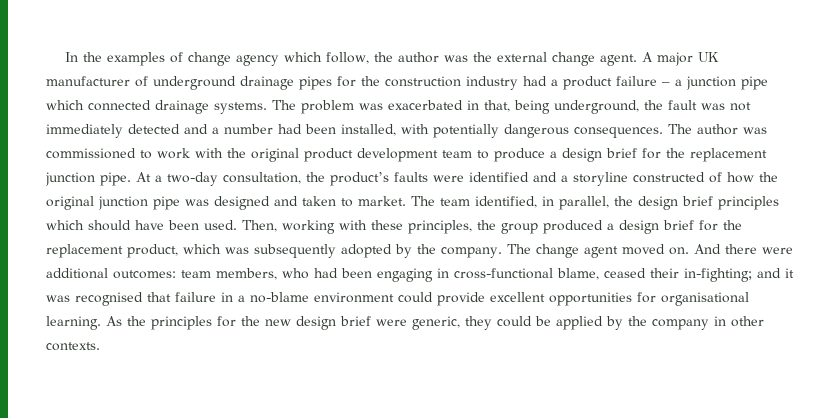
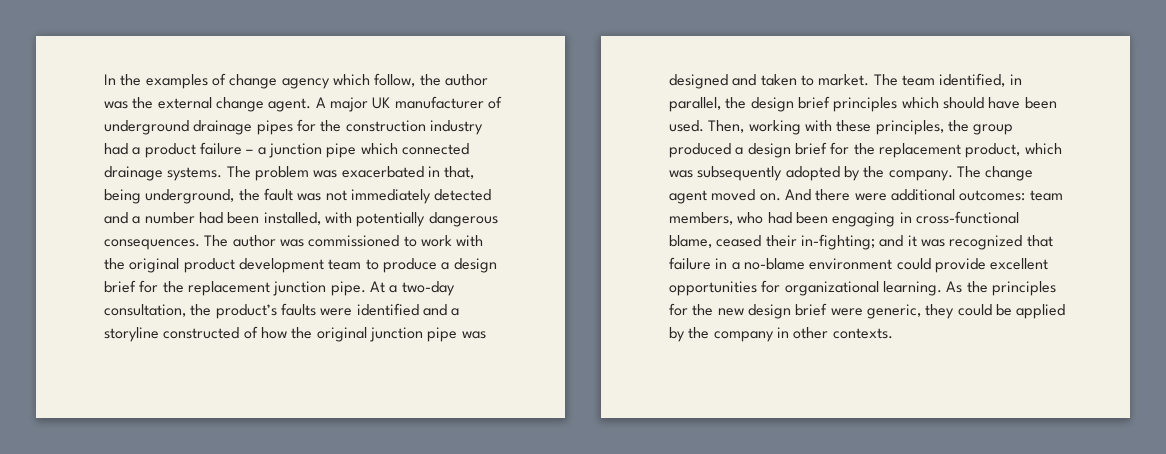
- And there were additional outcomes: team members, who had been engaging in cross-functional blame, ceased their in-fighting; and it was recognised that failure in a no-blame environment could provide excellent opportunities for organisational learning.
+ And there were additional outcomes: team members, who had been engaging in cross-functional blame, ceased their in-fighting; and it was recognized that failure in a no-blame environment could provide excellent opportunities for organizational learning.

